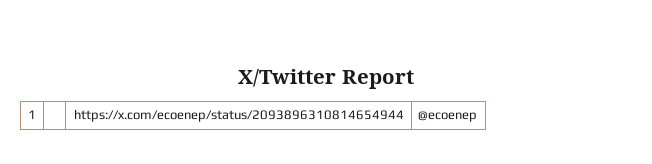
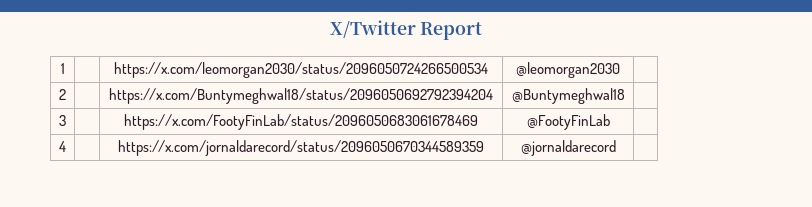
- 1 | | https://x.com/ecoenep/status/2093896310814654944 | @ecoenep
+ 1 | | https://x.com/leomorgan2030/status/2096050724266500534 | @leomorgan2030 |
+ 2 | | https://x.com/Buntymeghwal18/status/2096050692792394204 | @Buntymeghwal18 |
+ 3 | | https://x.com/FootyFinLab/status/2096050683061678469 | @FootyFinLab |
+ 4 | | https://x.com/jornaldarecord/status/2096050670344589359 | @jornaldarecord |

